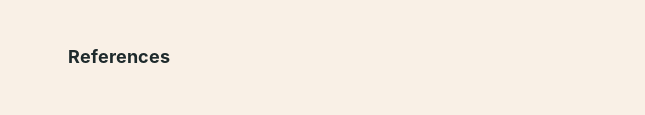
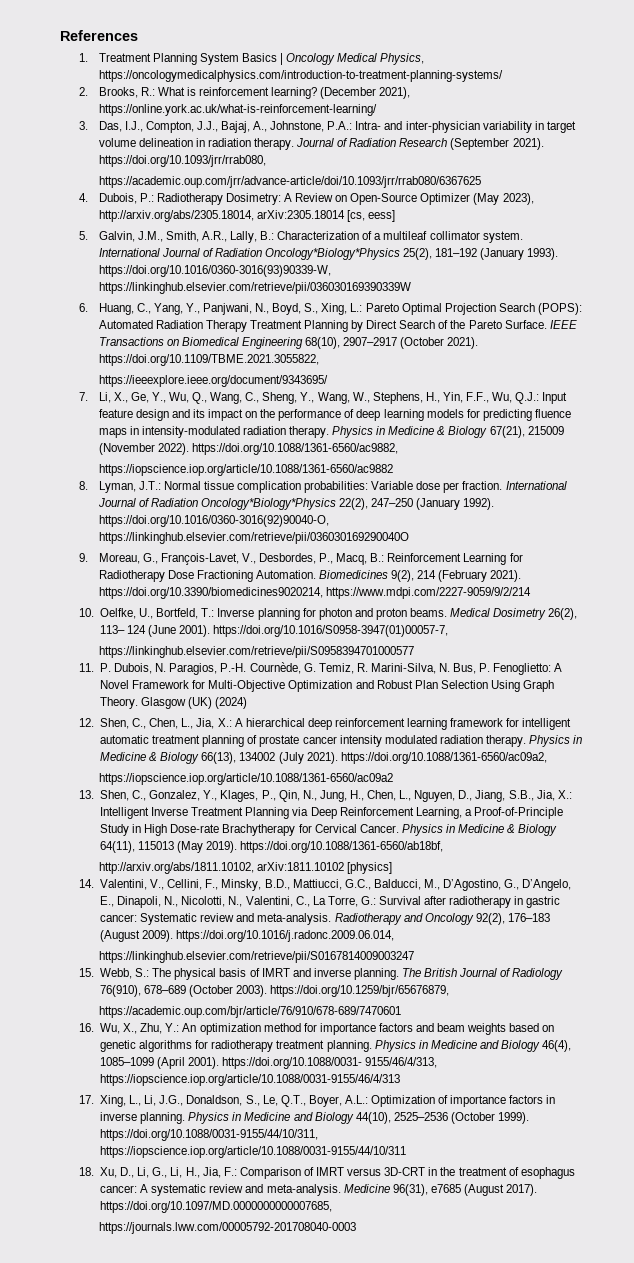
+ 1. Treatment Planning System Basics | Oncology Medical Physics, https://oncologymedicalphysics.com/introduction-to-treatment-planning-systems/
+ 2. Brooks, R.: What is reinforcement learning? (December 2021), https://online.york.ac.uk/what-is-reinforcement-learning/
+ 3. Das, I.J., Compton, J.J., Bajaj, A., Johnstone, P.A.: Intra- and inter-physician variability in target volume delineation in radiation therapy. Journal of Radiation Research (September 2021). https://doi.org/10.1093/jrr/rrab080,
+ https://academic.oup.com/jrr/advance-article/doi/10.1093/jrr/rrab080/6367625
+ 4. Dubois, P.: Radiotherapy Dosimetry: A Review on Open-Source Optimizer (May 2023), http://arxiv.org/abs/2305.18014, arXiv:2305.18014 [cs, eess]
+ 5. Galvin, J.M., Smith, A.R., Lally, B.: Characterization of a multileaf collimator system. International Journal of Radiation Oncology*Biology*Physics 25(2), 181–192 (January 1993). https://doi.org/10.1016/0360-3016(93)90339-W, https://linkinghub.elsevier.com/retrieve/pii/036030169390339W
+ 6. Huang, C., Yang, Y., Panjwani, N., Boyd, S., Xing, L.: Pareto Optimal Projection Search (POPS): Automated Radiation Therapy Treatment Planning by Direct Search of the Pareto Surface. IEEE Transactions on Biomedical Engineering 68(10), 2907–2917 (October 2021). https://doi.org/10.1109/TBME.2021.3055822,
+ https://ieeexplore.ieee.org/document/9343695/
+ 7. Li, X., Ge, Y., Wu, Q., Wang, C., Sheng, Y., Wang, W., Stephens, H., Yin, F.F., Wu, Q.J.: Input feature design and its impact on the performance of deep learning models for predicting fluence maps in intensity-modulated radiation therapy. Physics in Medicine & Biology 67(21), 215009 (November 2022). https://doi.org/10.1088/1361-6560/ac9882,
+ https://iopscience.iop.org/article/10.1088/1361-6560/ac9882
+ 8. Lyman, J.T.: Normal tissue complication probabilities: Variable dose per fraction. International Journal of Radiation Oncology*Biology*Physics 22(2), 247–250 (January 1992). https://doi.org/10.1016/0360-3016(92)90040-O, https://linkinghub.elsevier.com/retrieve/pii/036030169290040O
+ 9. Moreau, G., François-Lavet, V., Desbordes, P., Macq, B.: Reinforcement Learning for Radiotherapy Dose Fractioning Automation. Biomedicines 9(2), 214 (February 2021). https://doi.org/10.3390/biomedicines9020214, https://www.mdpi.com/2227-9059/9/2/214
+ 10. Oelfke, U., Bortfeld, T.: Inverse planning for photon and proton beams. Medical Dosimetry 26(2), 113– 124 (June 2001). https://doi.org/10.1016/S0958-3947(01)00057-7,
+ https://linkinghub.elsevier.com/retrieve/pii/S0958394701000577
+ 11. P. Dubois, N. Paragios, P.-H. Cournède, G. Temiz, R. Marini-Silva, N. Bus, P. Fenoglietto: A Novel Framework for Multi-Objective Optimization and Robust Plan Selection Using Graph Theory. Glasgow (UK) (2024)
+ 12. Shen, C., Chen, L., Jia, X.: A hierarchical deep reinforcement learning framework for intelligent automatic treatment planning of prostate cancer intensity modulated radiation therapy. Physics in Medicine & Biology 66(13), 134002 (July 2021). https://doi.org/10.1088/1361-6560/ac09a2,
+ https://iopscience.iop.org/article/10.1088/1361-6560/ac09a2
+ 13. Shen, C., Gonzalez, Y., Klages, P., Qin, N., Jung, H., Chen, L., Nguyen, D., Jiang, S.B., Jia, X.: Intelligent Inverse Treatment Planning via Deep Reinforcement Learning, a Proof-of-Principle Study in High Dose-rate Brachytherapy for Cervical Cancer. Physics in Medicine & Biology 64(11), 115013 (May 2019). https://doi.org/10.1088/1361-6560/ab18bf,
+ http://arxiv.org/abs/1811.10102, arXiv:1811.10102 [physics]
+ 14. Valentini, V., Cellini, F., Minsky, B.D., Mattiucci, G.C., Balducci, M., D’Agostino, G., D’Angelo, E., Dinapoli, N., Nicolotti, N., Valentini, C., La Torre, G.: Survival after radiotherapy in gastric cancer: Systematic review and meta-analysis. Radiotherapy and Oncology 92(2), 176–183 (August 2009). https://doi.org/10.1016/j.radonc.2009.06.014,
+ https://linkinghub.elsevier.com/retrieve/pii/S0167814009003247
+ 15. Webb, S.: The physical basis of IMRT and inverse planning. The British Journal of Radiology 76(910), 678–689 (October 2003). https://doi.org/10.1259/bjr/65676879,
+ https://academic.oup.com/bjr/article/76/910/678-689/7470601
+ 16. Wu, X., Zhu, Y.: An optimization method for importance factors and beam weights based on genetic algorithms for radiotherapy treatment planning. Physics in Medicine and Biology 46(4), 1085–1099 (April 2001). https://doi.org/10.1088/0031- 9155/46/4/313, https://iopscience.iop.org/article/10.1088/0031-9155/46/4/313
+ 17. Xing, L., Li, J.G., Donaldson, S., Le, Q.T., Boyer, A.L.: Optimization of importance factors in inverse planning. Physics in Medicine and Biology 44(10), 2525–2536 (October 1999). https://doi.org/10.1088/0031-9155/44/10/311, https://iopscience.iop.org/article/10.1088/0031-9155/44/10/311
+ 18. Xu, D., Li, G., Li, H., Jia, F.: Comparison of IMRT versus 3D-CRT in the treatment of esophagus cancer: A systematic review and meta-analysis. Medicine 96(31), e7685 (August 2017). https://doi.org/10.1097/MD.0000000000007685,
+ https://journals.lww.com/00005792-201708040-0003

